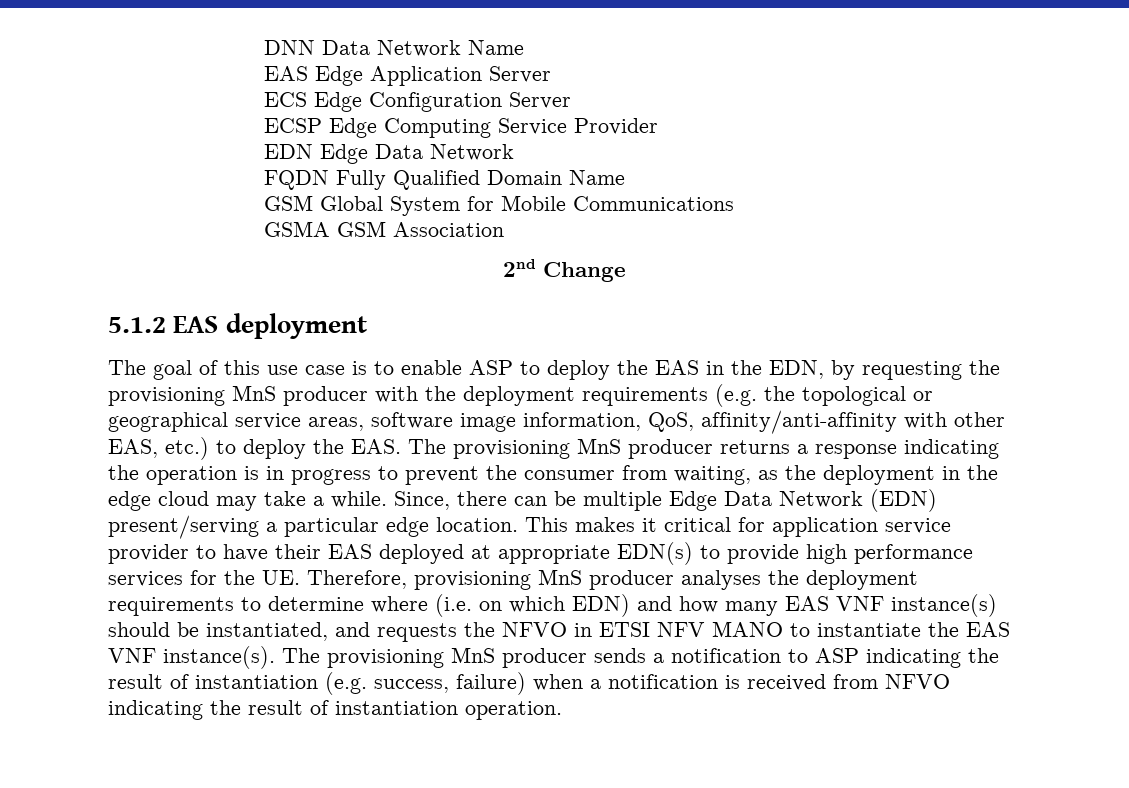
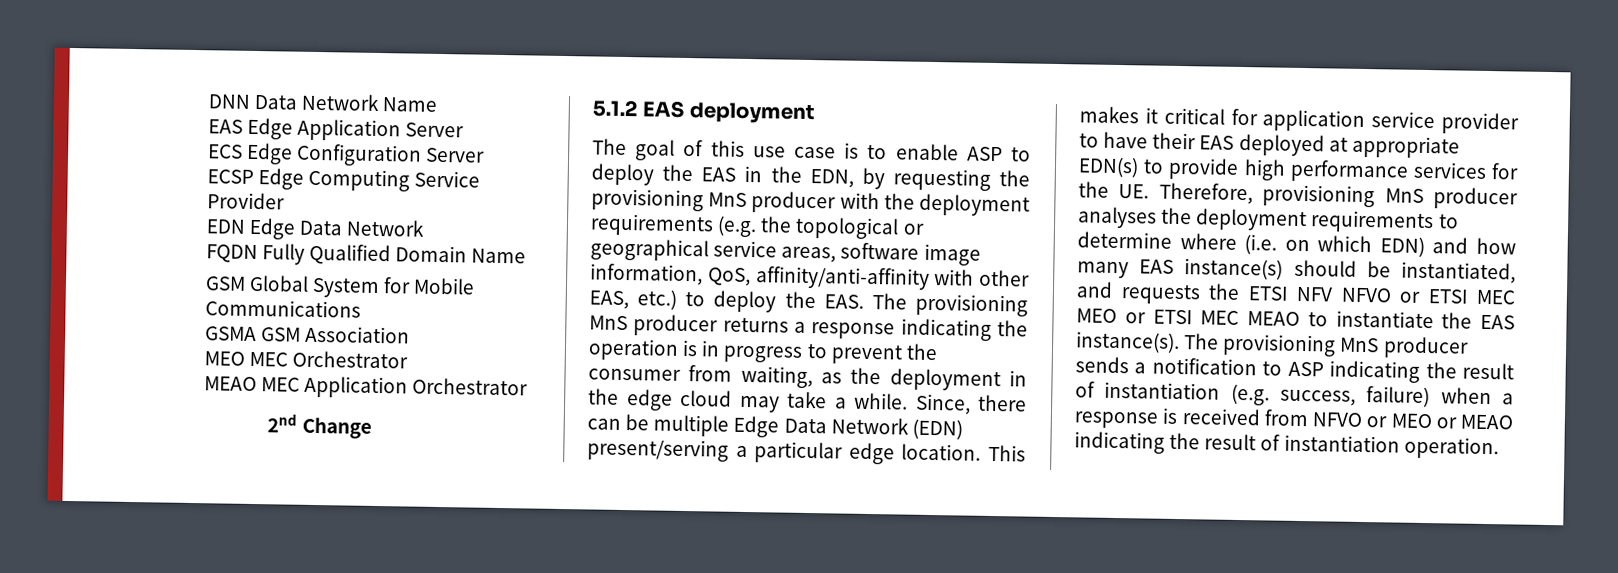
+ MEO MEC Orchestrator
+ MEAO MEC Application Orchestrator
- This makes it critical for application service provider to have their EAS deployed at appropriate EDN(s) to provide high performance services for the UE. Therefore, provisioning MnS producer analyses the deployment requirements to determine where (i.e. on which EDN) and how many EAS VNF instance(s) should be instantiated, and requests the NFVO in ETSI NFV MANO to instantiate the EAS VNF instance(s).
+ This makes it critical for application service provider to have their EAS deployed at appropriate EDN(s) to provide high performance services for the UE. Therefore, provisioning MnS producer analyses the deployment requirements to determine where (i.e. on which EDN) and how many EAS instance(s) should be instantiated, and requests the ETSI NFV NFVO or ETSI MEC MEO or ETSI MEC MEAO to instantiate the EAS instance(s).
- The provisioning MnS producer sends a notification to ASP indicating the result of instantiation (e.g. success, failure) when a notification is received from NFVO indicating the result of instantiation operation.
+ The provisioning MnS producer sends a notification to ASP indicating the result of instantiation (e.g. success, failure) when a response is received from NFVO or MEO or MEAO indicating the result of instantiation operation.

